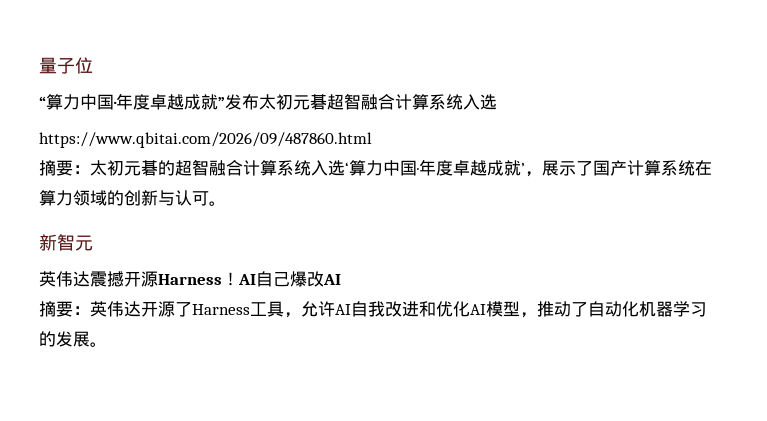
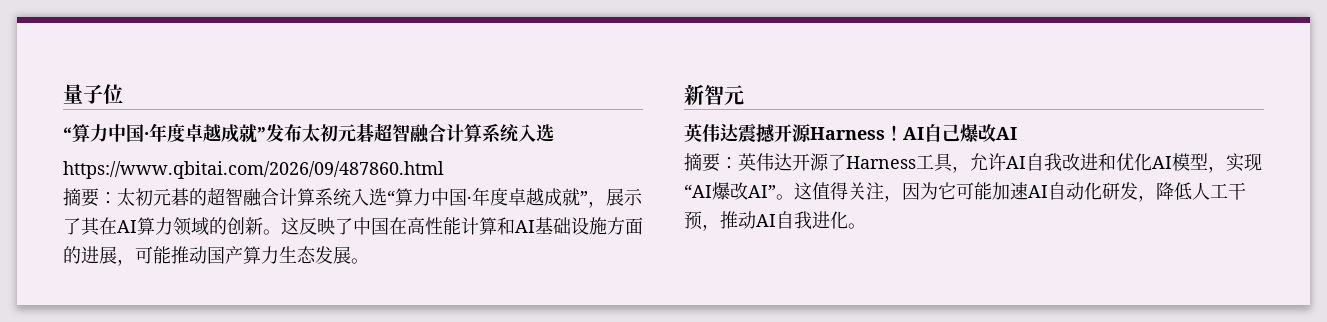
- 摘要：太初元碁的超智融合计算系统入选‘算力中国·年度卓越成就’，展示了国产计算系统在算力领域的创新与认可。
+ 摘要：太初元碁的超智融合计算系统入选“算力中国·年度卓越成就”，展示了其在AI算力领域的创新。这反映了中国在高性能计算和AI基础设施方面的进展，可能推动国产算力生态发展。
- 摘要：英伟达开源了Harness工具，允许AI自我改进和优化AI模型，推动了自动化机器学习的发展。
+ 摘要：英伟达开源了Harness工具，允许AI自我改进和优化AI模型，实现“AI爆改AI”。这值得关注，因为它可能加速AI自动化研发，降低人工干预，推动AI自我进化。

